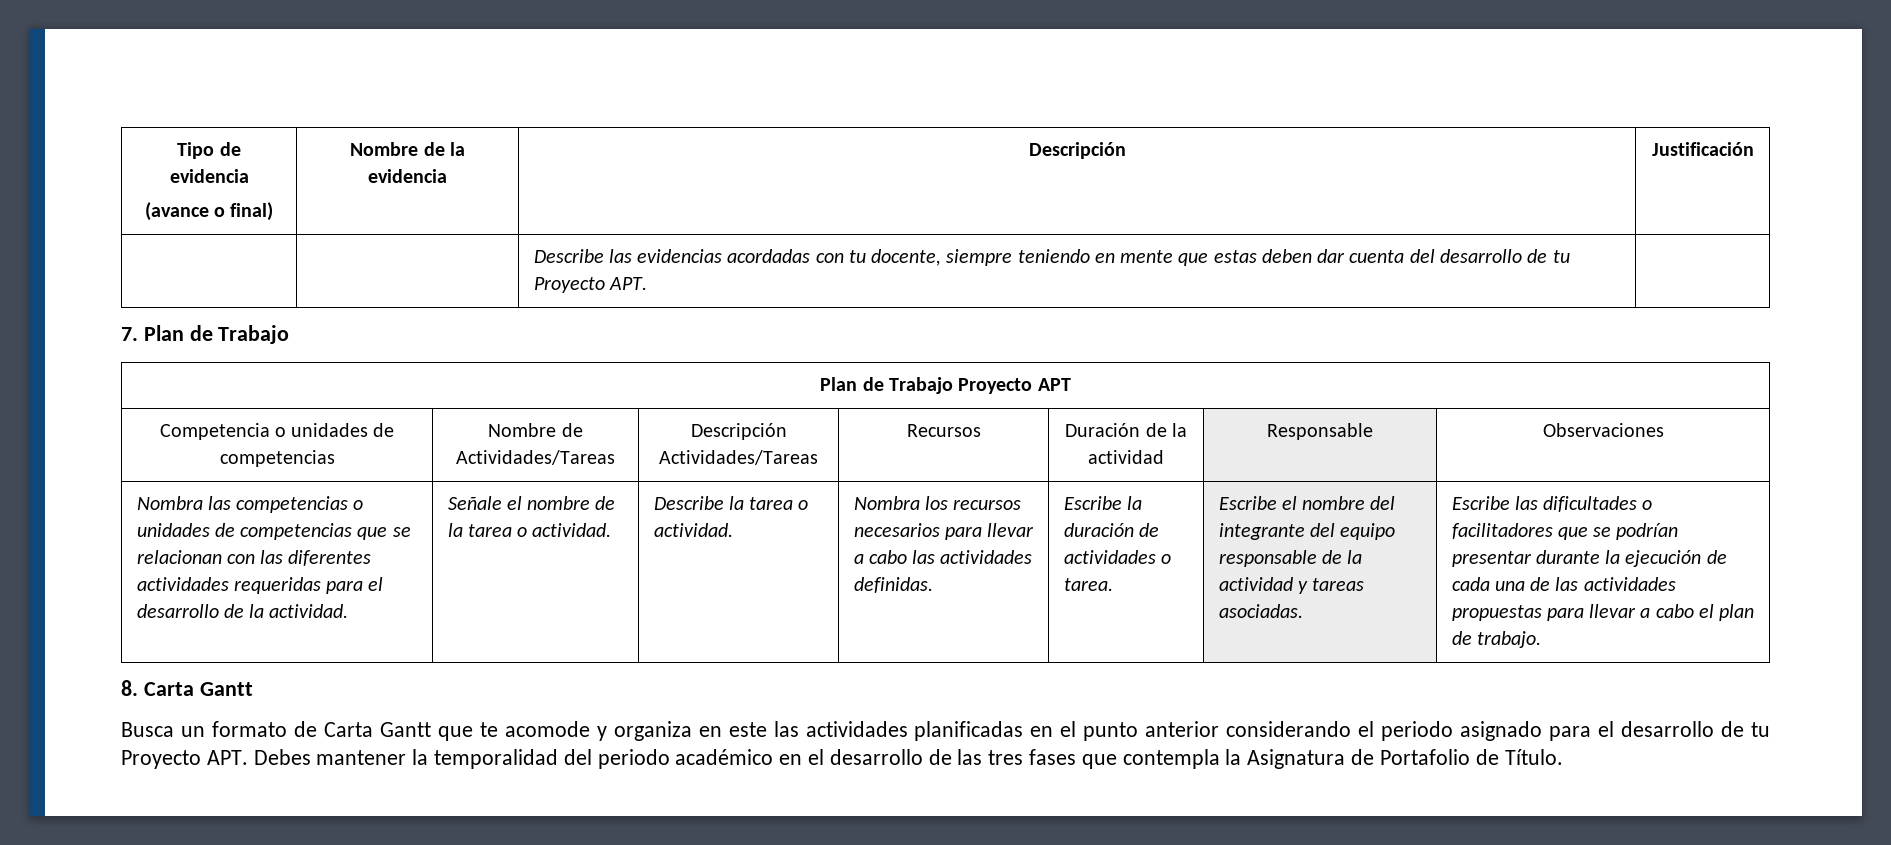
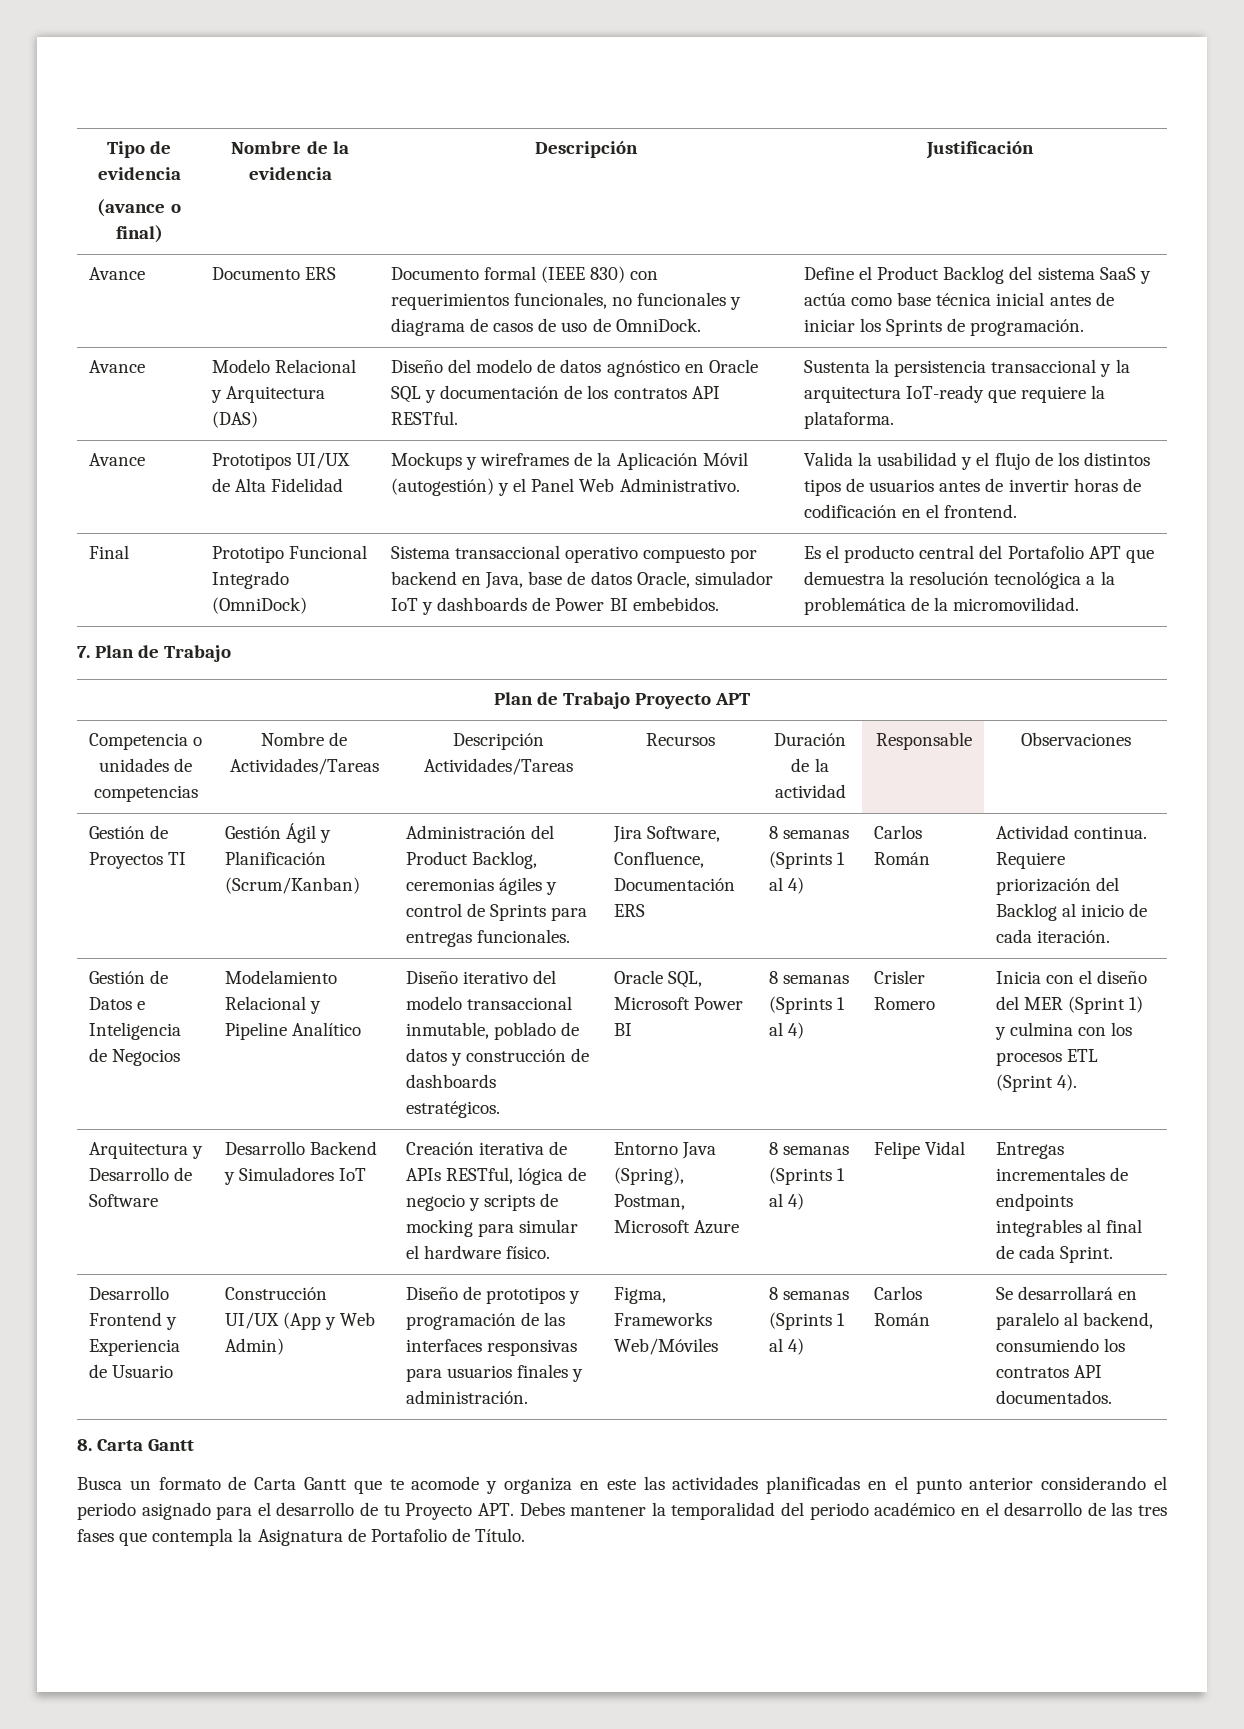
- | | Describe las evidencias acordadas con tu docente, siempre teniendo en mente que estas deben dar cuenta del desarrollo de tu Proyecto APT. |
+ Avance | Documento ERS | Documento formal (IEEE 830) con requerimientos funcionales, no funcionales y diagrama de casos de uso de OmniDock. | Define el Product Backlog del sistema SaaS y actúa como base técnica inicial antes de iniciar los Sprints de programación.
+ Avance | Modelo Relacional y Arquitectura (DAS) | Diseño del modelo de datos agnóstico en Oracle SQL y documentación de los contratos API RESTful. | Sustenta la persistencia transaccional y la arquitectura IoT-ready que requiere la plataforma.
+ Avance | Prototipos UI/UX de Alta Fidelidad | Mockups y wireframes de la Aplicación Móvil (autogestión) y el Panel Web Administrativo. | Valida la usabilidad y el flujo de los distintos tipos de usuarios antes de invertir horas de codificación en el frontend.
+ Final | Prototipo Funcional Integrado (OmniDock) | Sistema transaccional operativo compuesto por backend en Java, base de datos Oracle, simulador IoT y dashboards de Power BI embebidos. | Es el producto central del Portafolio APT que demuestra la resolución tecnológica a la problemática de la micromovilidad.
- Nombra las competencias o unidades de competencias que se relacionan con las diferentes actividades requeridas para el desarrollo de la actividad. | Señale el nombre de la tarea o actividad. | Describe la tarea o actividad. | Nombra los recursos necesarios para llevar a cabo las actividades definidas. | Escribe la duración de actividades o tarea. | Escribe el nombre del integrante del equipo responsable de la actividad y tareas asociadas. | Escribe las dificultades o facilitadores que se podrían presentar durante la ejecución de cada una de las actividades propuestas para llevar a cabo el plan de trabajo.
+ Gestión de Proyectos TI | Gestión Ágil y Planificación (Scrum/Kanban) | Administración del Product Backlog, ceremonias ágiles y control de Sprints para entregas funcionales. | Jira Software, Confluence, Documentación ERS | 8 semanas (Sprints 1 al 4) | Carlos Román | Actividad continua. Requiere priorización del Backlog al inicio de cada iteración.
+ Gestión de Datos e Inteligencia de Negocios | Modelamiento Relacional y Pipeline Analítico | Diseño iterativo del modelo transaccional inmutable, poblado de datos y construcción de dashboards estratégicos. | Oracle SQL, Microsoft Power BI | 8 semanas (Sprints 1 al 4) | Crisler Romero | Inicia con el diseño del MER (Sprint 1) y culmina con los procesos ETL (Sprint 4).
+ Arquitectura y Desarrollo de Software | Desarrollo Backend y Simuladores IoT | Creación iterativa de APIs RESTful, lógica de negocio y scripts de mocking para simular el hardware físico. | Entorno Java (Spring), Postman, Microsoft Azure | 8 semanas (Sprints 1 al 4) | Felipe Vidal | Entregas incrementales de endpoints integrables al final de cada Sprint.
+ Desarrollo Frontend y Experiencia de Usuario | Construcción UI/UX (App y Web Admin) | Diseño de prototipos y programación de las interfaces responsivas para usuarios finales y administración. | Figma, Frameworks Web/Móviles | 8 semanas (Sprints 1 al 4) | Carlos Román | Se desarrollará en paralelo al backend, consumiendo los contratos API documentados.

